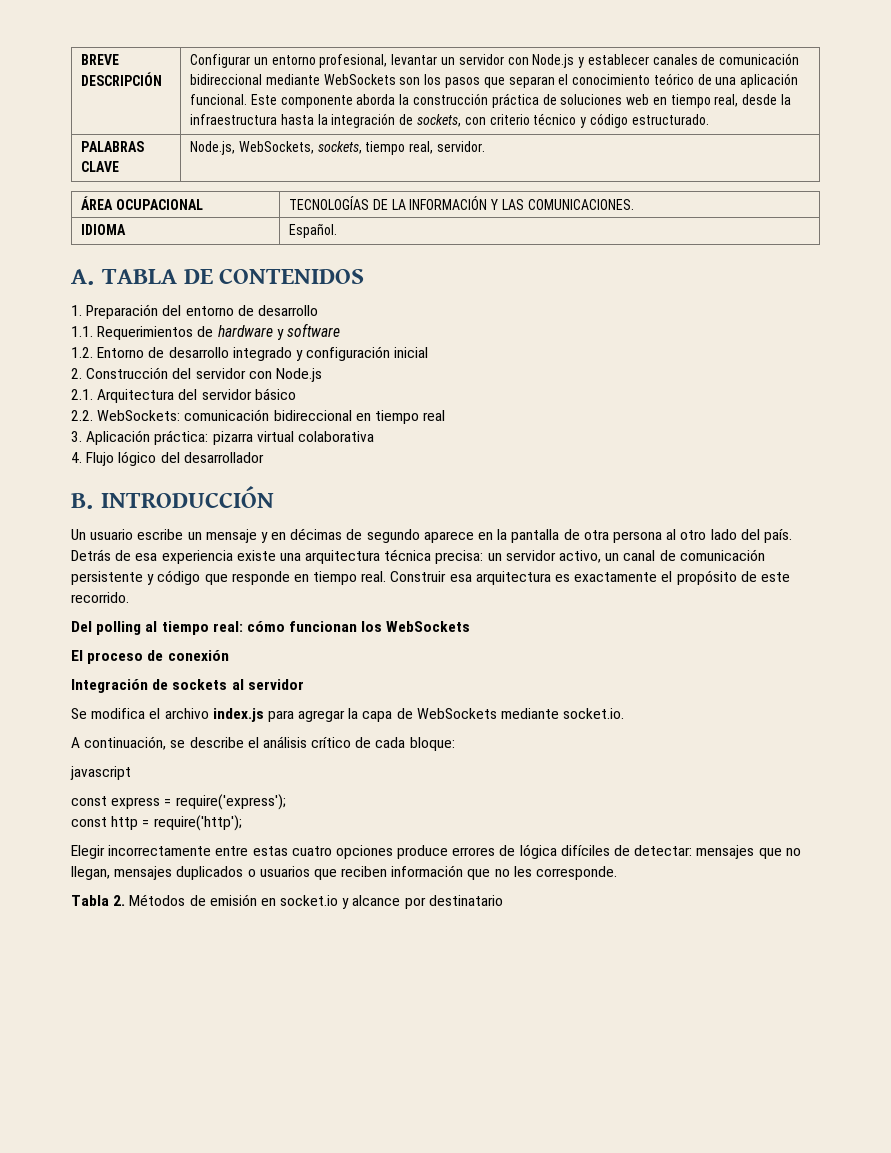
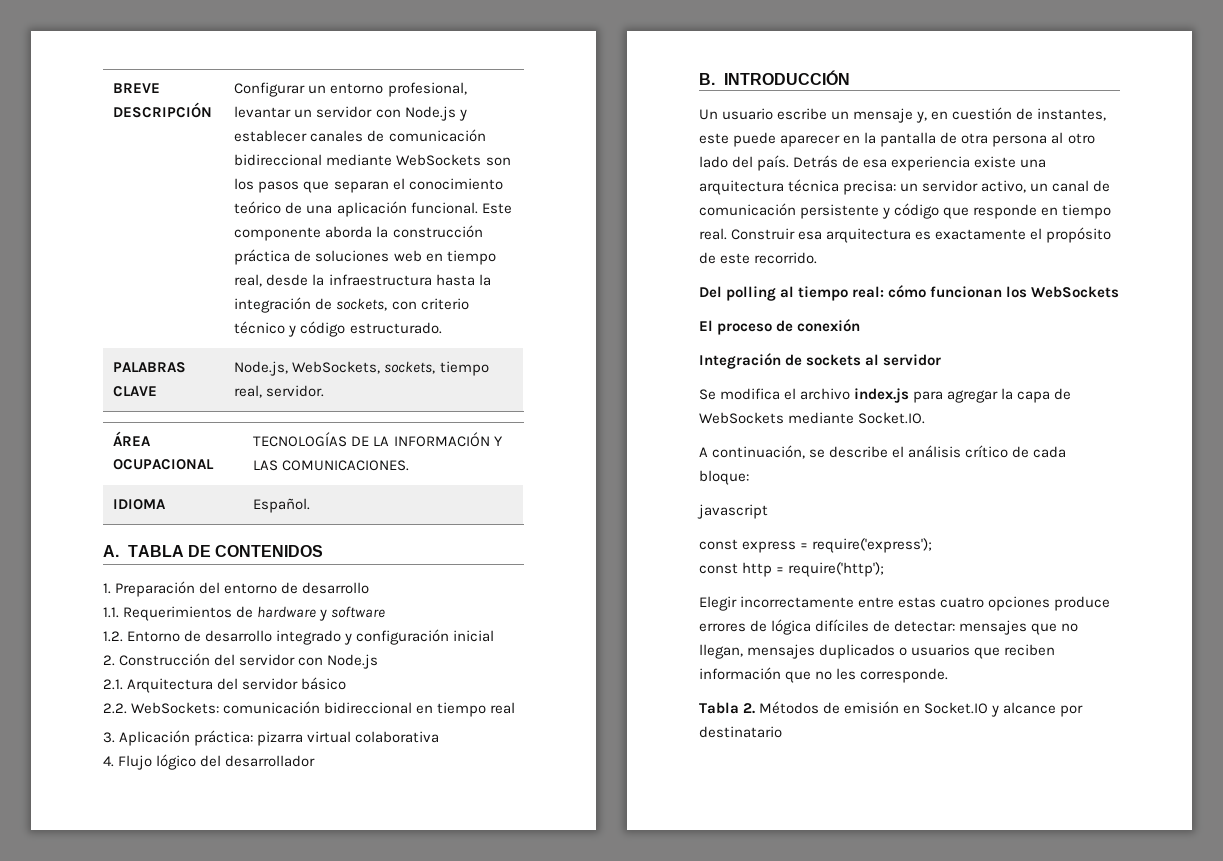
- Un usuario escribe un mensaje y en décimas de segundo aparece en la pantalla de otra persona al otro lado del país.
+ Un usuario escribe un mensaje y, en cuestión de instantes, este puede aparecer en la pantalla de otra persona al otro lado del país.
- Se modifica el archivo index.js para agregar la capa de WebSockets mediante socket.io.
+ Se modifica el archivo index.js para agregar la capa de WebSockets mediante Socket.IO.
- Tabla 2. Métodos de emisión en socket.io y alcance por destinatario
+ Tabla 2. Métodos de emisión en Socket.IO y alcance por destinatario

